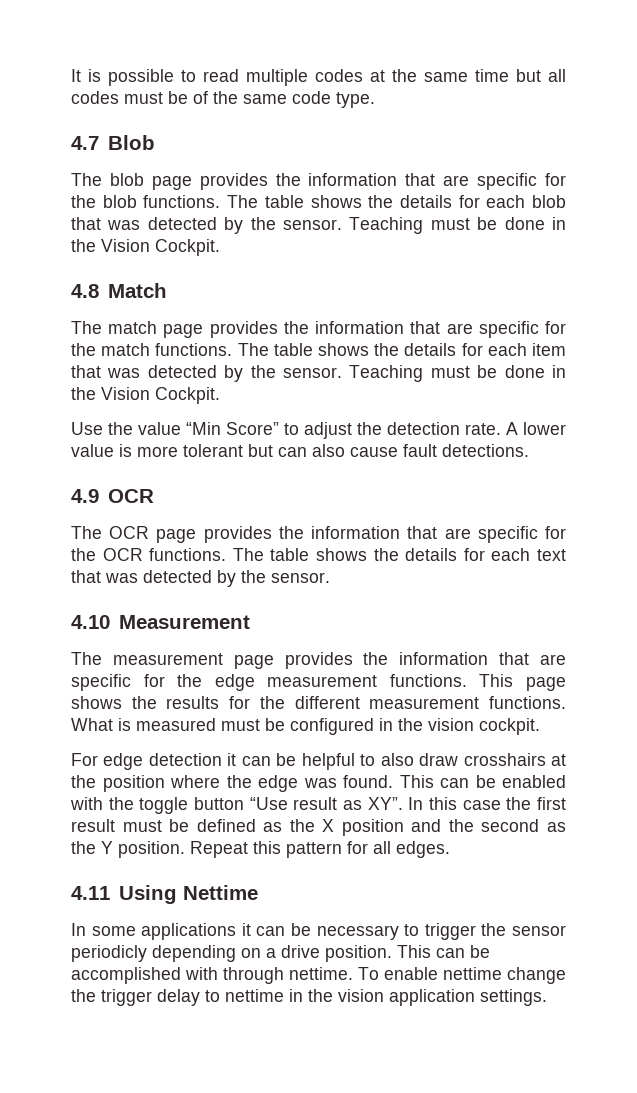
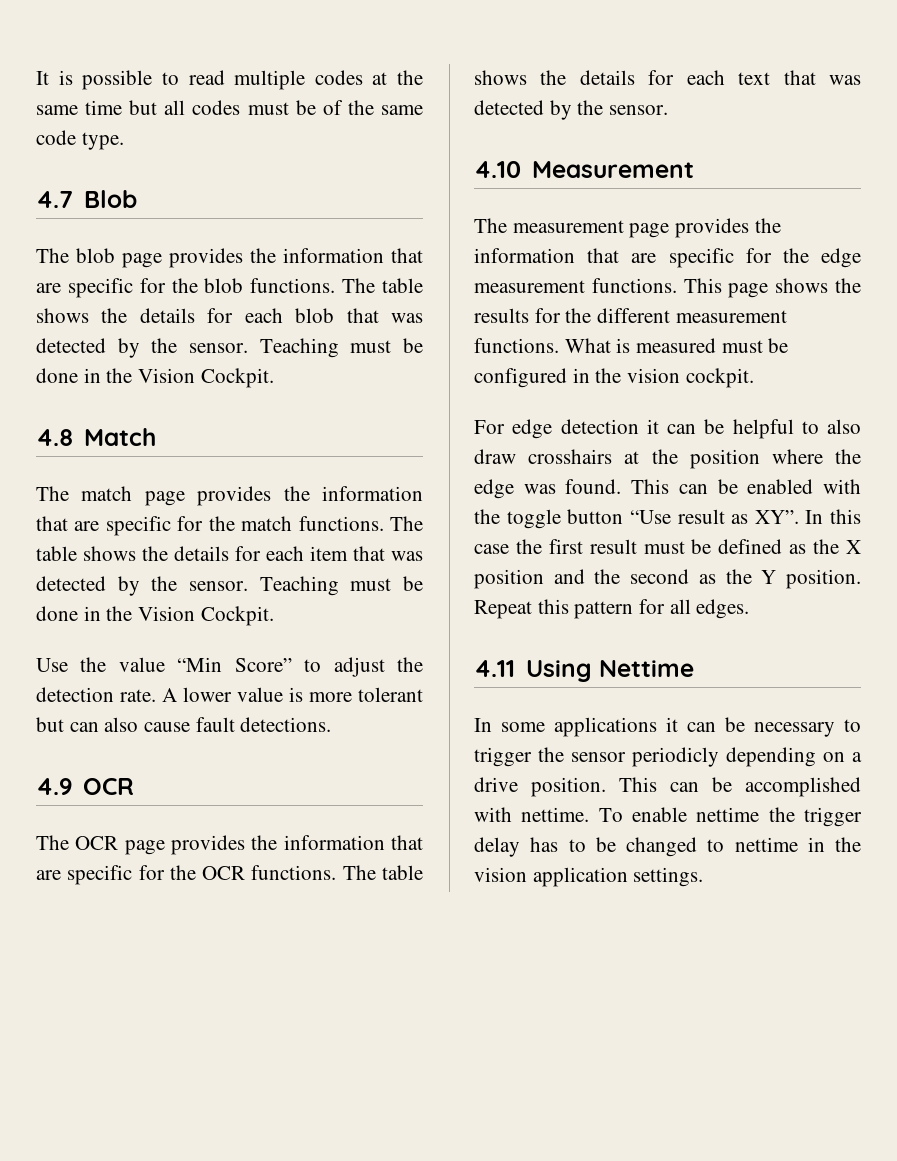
- This can be accomplished with through nettime.
+ This can be accomplished with nettime.
- To enable nettime change the trigger delay to nettime in the vision application settings.
+ To enable nettime the trigger delay has to be changed to nettime in the vision application settings.

